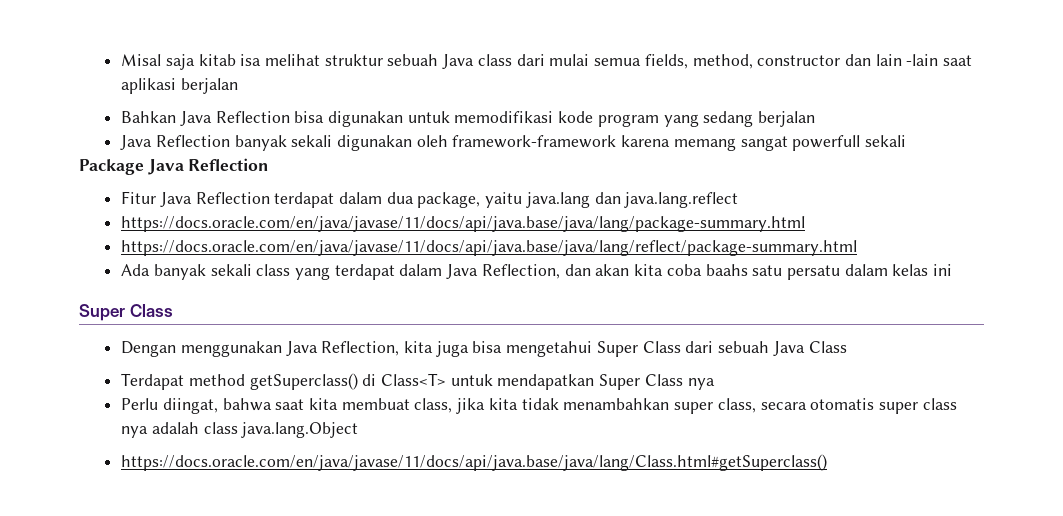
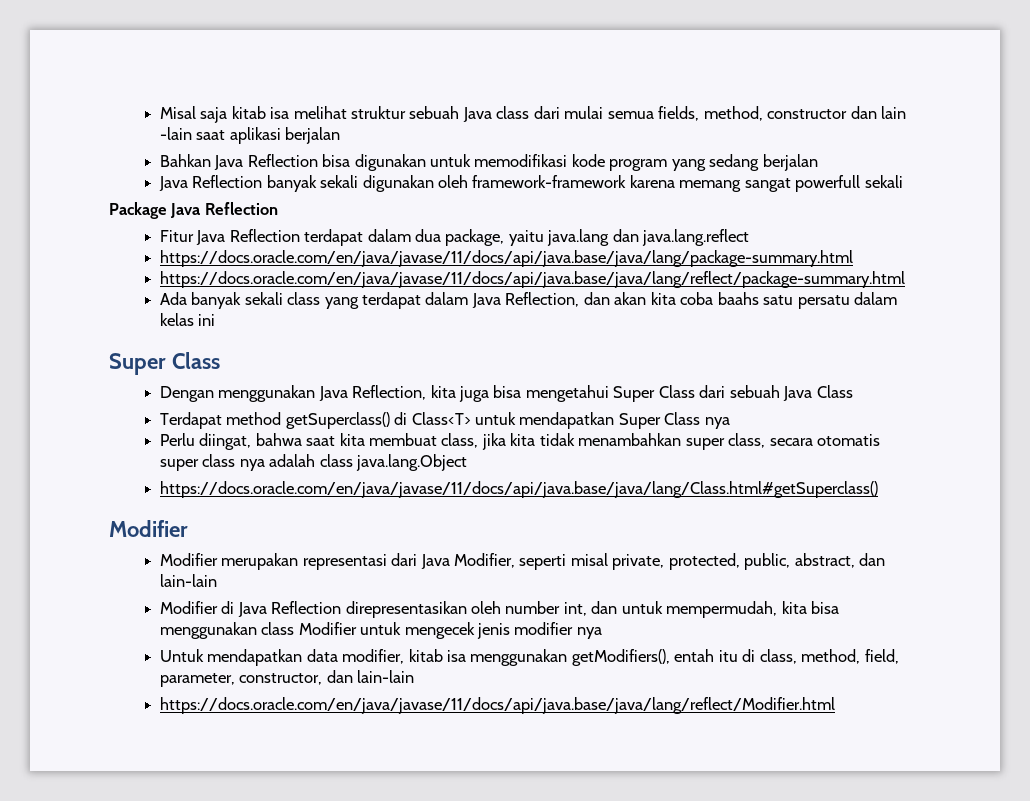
  https://docs.oracle.com/en/java/javase/11/docs/api/java.base/java/lang/Class.html#getSuperclass()
+ Modifier
+ Modifier merupakan representasi dari Java Modifier, seperti misal private, protected, public, abstract, dan lain-lain
+ Modifier di Java Reflection direpresentasikan oleh number int, dan untuk mempermudah, kita bisa menggunakan class Modifier untuk mengecek jenis modifier nya
+ Untuk mendapatkan data modifier, kitab isa menggunakan getModifiers(), entah itu di class, method, field, parameter, constructor, dan lain-lain
+ https://docs.oracle.com/en/java/javase/11/docs/api/java.base/java/lang/reflect/Modifier.html

